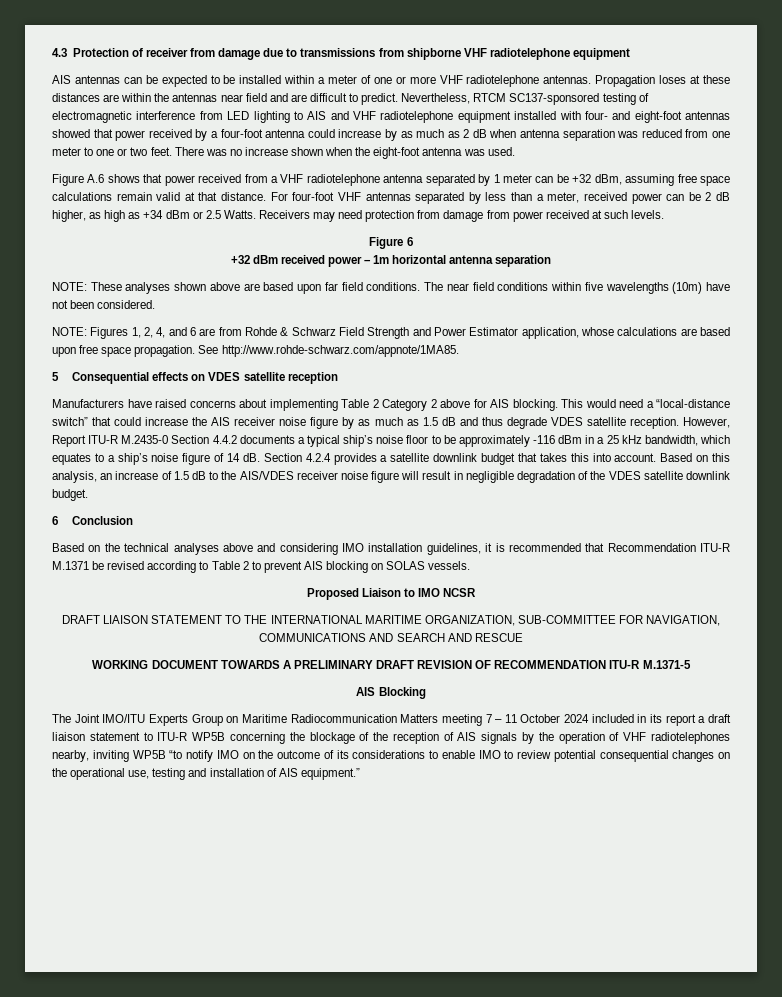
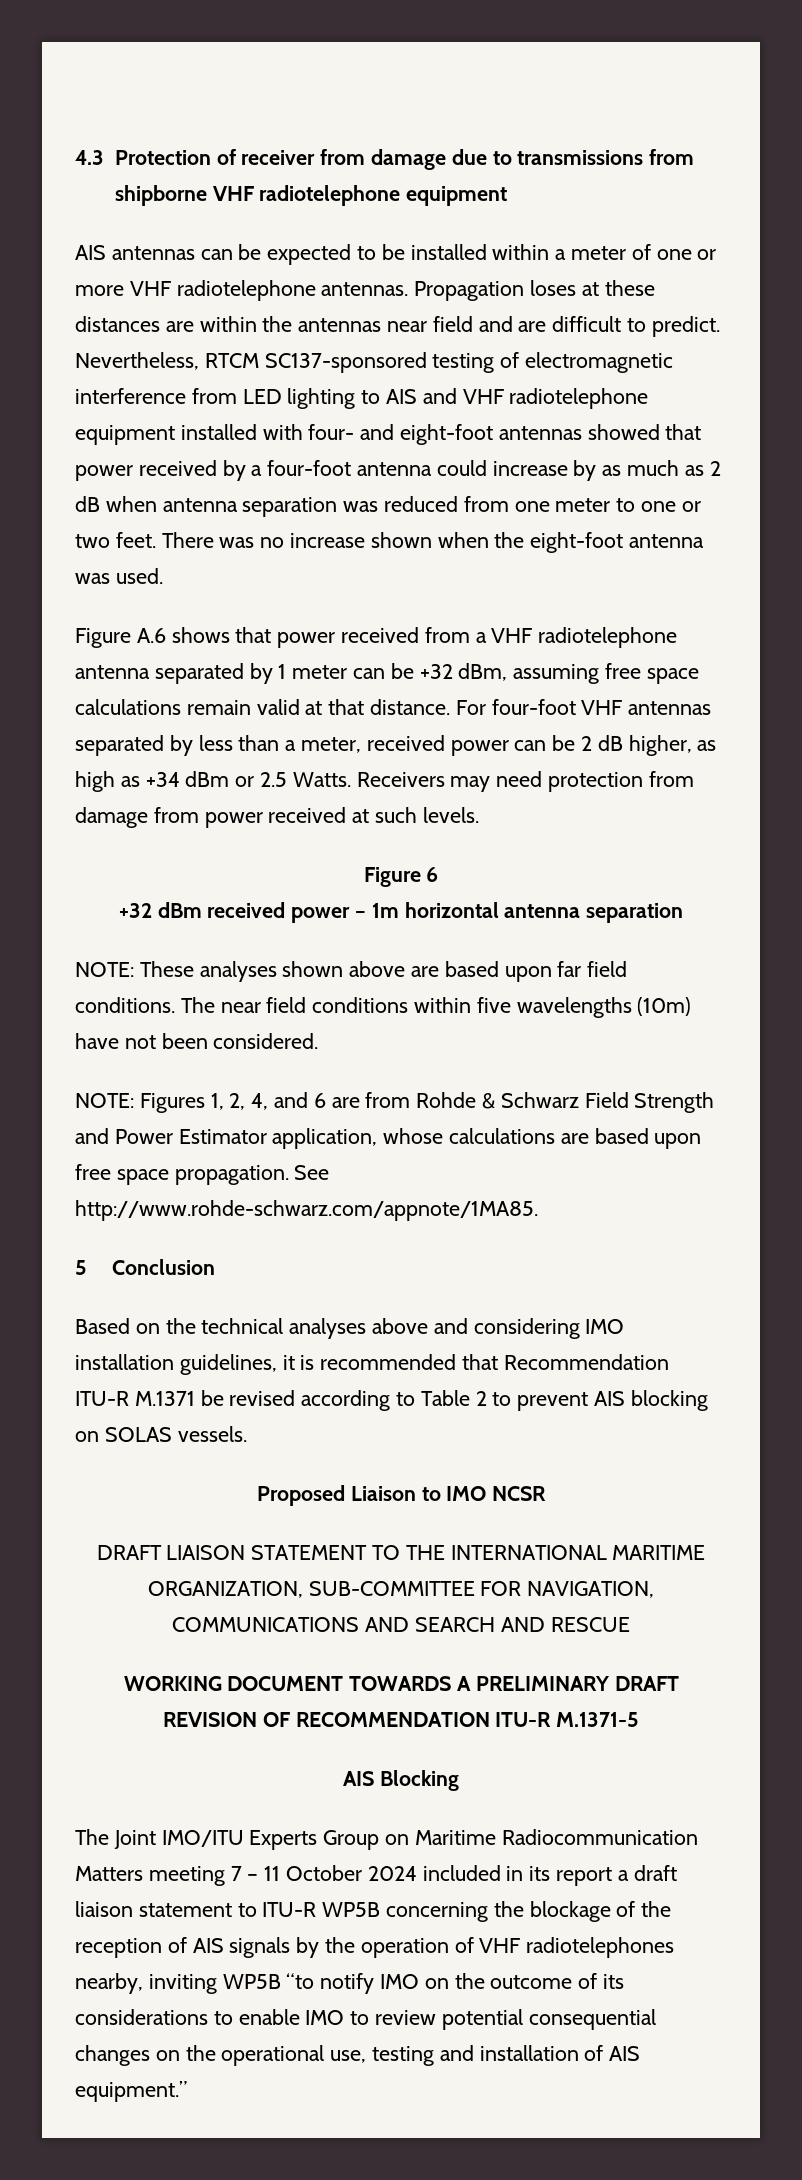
- 5 Consequential effects on VDES satellite reception
- Manufacturers have raised concerns about implementing Table 2 Category 2 above for AIS blocking. This would need a “local-distance switch” that could increase the AIS receiver noise figure by as much as 1.5 dB and thus degrade VDES satellite reception. However, Report ITU-R M.2435-0 Section 4.4.2 documents a typical ship’s noise floor to be approximately -116 dBm in a 25 kHz bandwidth, which equates to a ship’s noise figure of 14 dB. Section 4.2.4 provides a satellite downlink budget that takes this into account. Based on this analysis, an increase of 1.5 dB to the AIS/VDES receiver noise figure will result in negligible degradation of the VDES satellite downlink budget.
- 6 Conclusion
+ 5 Conclusion

